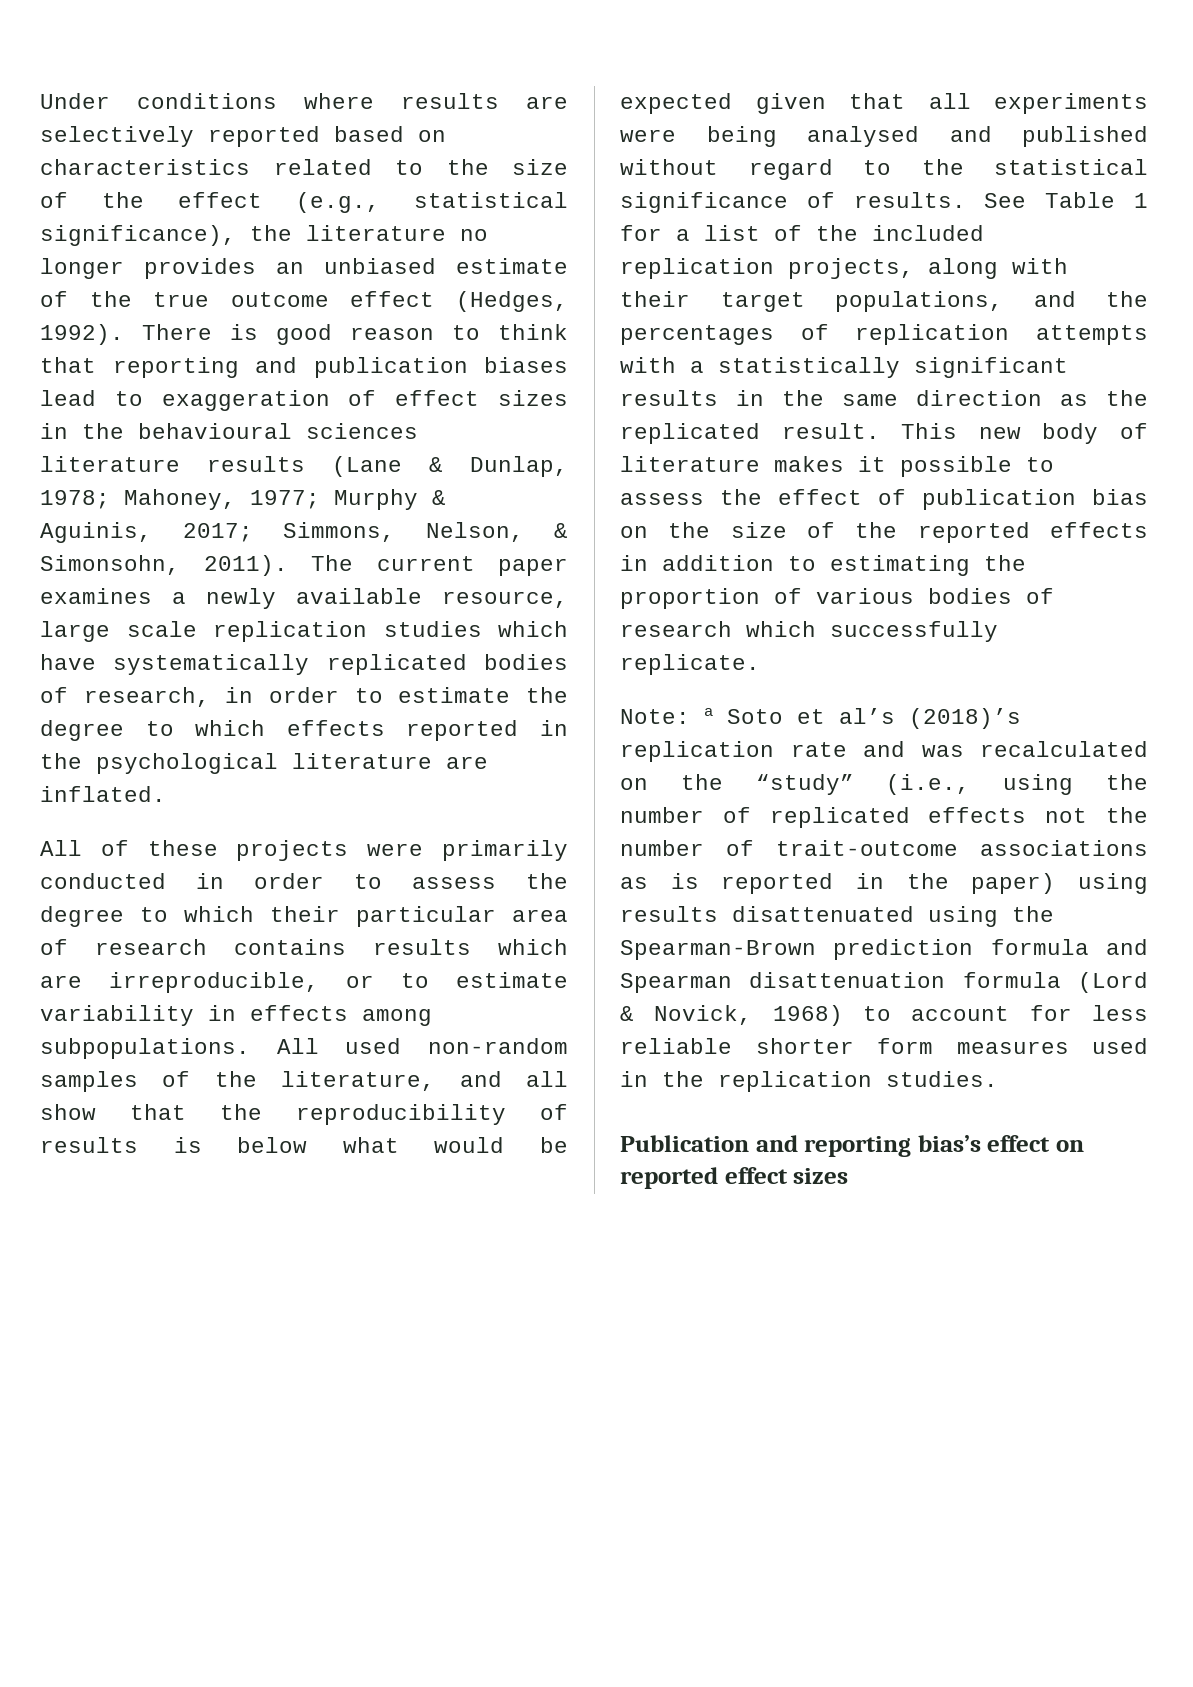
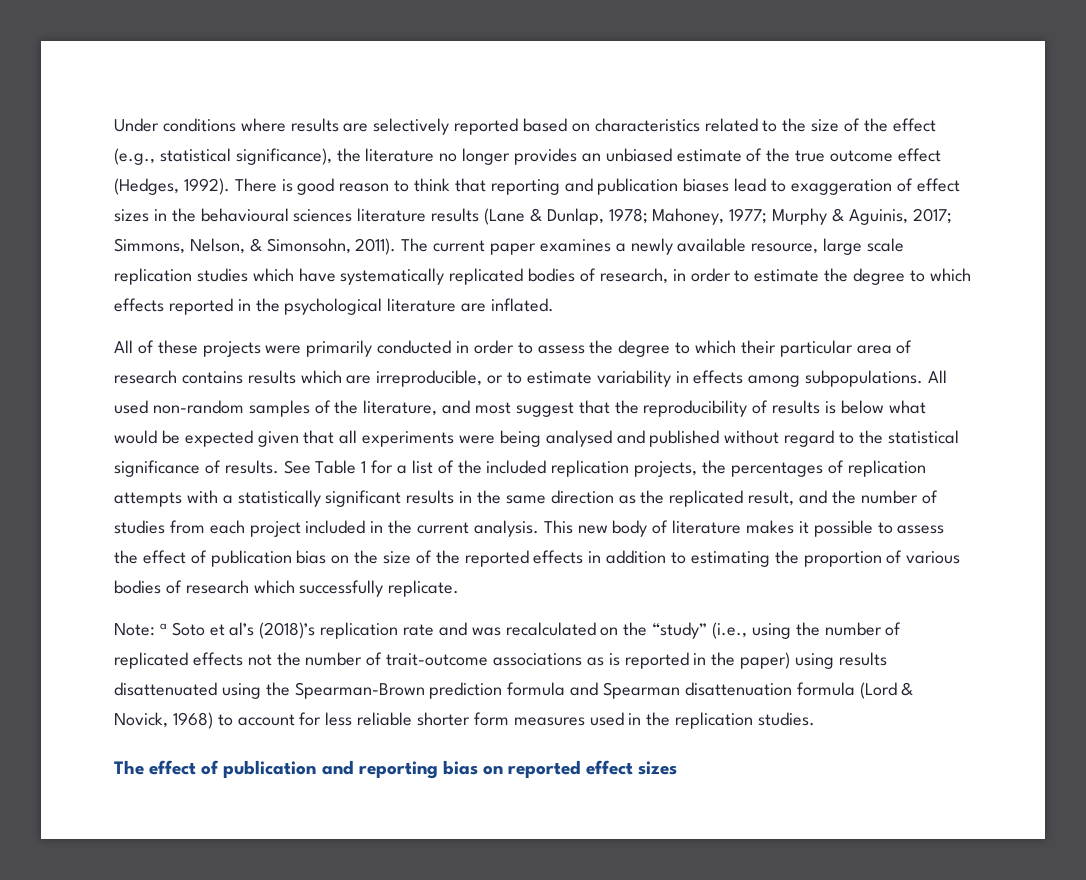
- All used non-random samples of the literature, and all show that the reproducibility of results is below what would be expected given that all experiments were being analysed and published without regard to the statistical significance of results.
+ All used non-random samples of the literature, and most suggest that the reproducibility of results is below what would be expected given that all experiments were being analysed and published without regard to the statistical significance of results.
- See Table 1 for a list of the included replication projects, along with their target populations, and the percentages of replication attempts with a statistically significant results in the same direction as the replicated result.
+ See Table 1 for a list of the included replication projects, the percentages of replication attempts with a statistically significant results in the same direction as the replicated result, and the number of studies from each project included in the current analysis.
- Publication and reporting bias’s effect on reported effect sizes
+ The effect of publication and reporting bias on reported effect sizes

